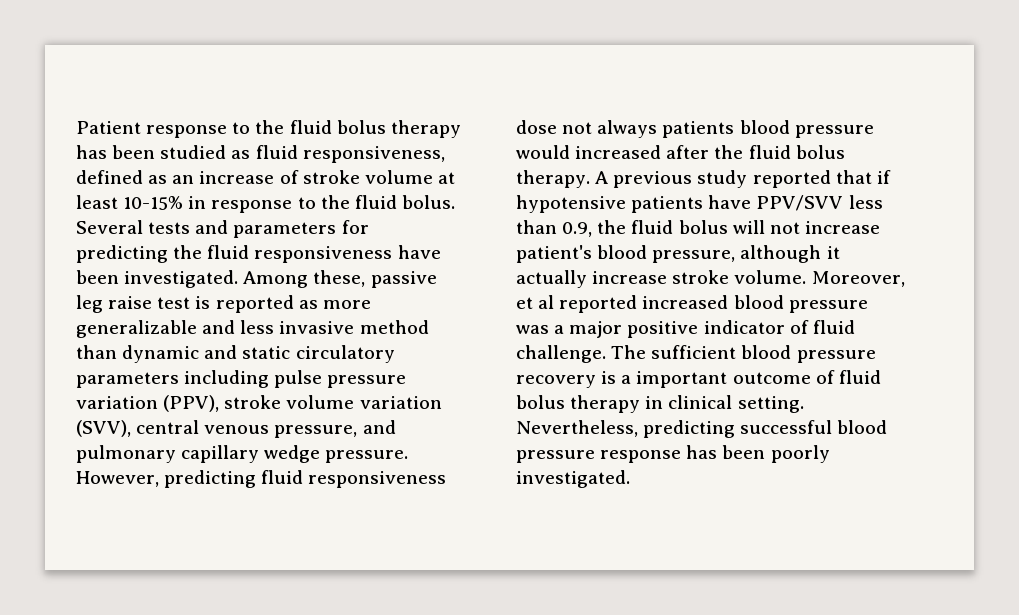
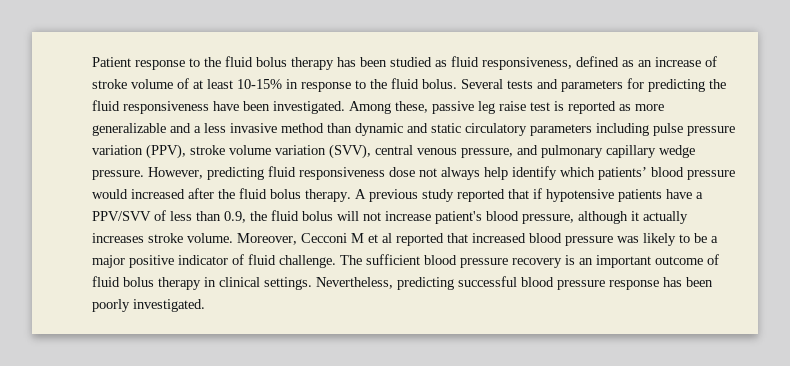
- Patient response to the fluid bolus therapy has been studied as fluid responsiveness, defined as an increase of stroke volume at least 10-15% in response to the fluid bolus.
+ Patient response to the fluid bolus therapy has been studied as fluid responsiveness, defined as an increase of stroke volume of at least 10-15% in response to the fluid bolus.
- Among these, passive leg raise test is reported as more generalizable and less invasive method than dynamic and static circulatory parameters including pulse pressure variation (PPV), stroke volume variation (SVV), central venous pressure, and pulmonary capillary wedge pressure.
+ Among these, passive leg raise test is reported as more generalizable and a less invasive method than dynamic and static circulatory parameters including pulse pressure variation (PPV), stroke volume variation (SVV), central venous pressure, and pulmonary capillary wedge pressure.
- However, predicting fluid responsiveness dose not always patients blood pressure would increased after the fluid bolus therapy.
+ However, predicting fluid responsiveness dose not always help identify which patients’ blood pressure would increased after the fluid bolus therapy.
- A previous study reported that if hypotensive patients have PPV/SVV less than 0.9, the fluid bolus will not increase patient's blood pressure, although it actually increase stroke volume.
+ A previous study reported that if hypotensive patients have a PPV/SVV of less than 0.9, the fluid bolus will not increase patient's blood pressure, although it actually increases stroke volume.
- Moreover, et al reported increased blood pressure was a major positive indicator of fluid challenge.
+ Moreover, Cecconi M et al reported that increased blood pressure was likely to be a major positive indicator of fluid challenge.
- The sufficient blood pressure recovery is a important outcome of fluid bolus therapy in clinical setting.
+ The sufficient blood pressure recovery is an important outcome of fluid bolus therapy in clinical settings.

